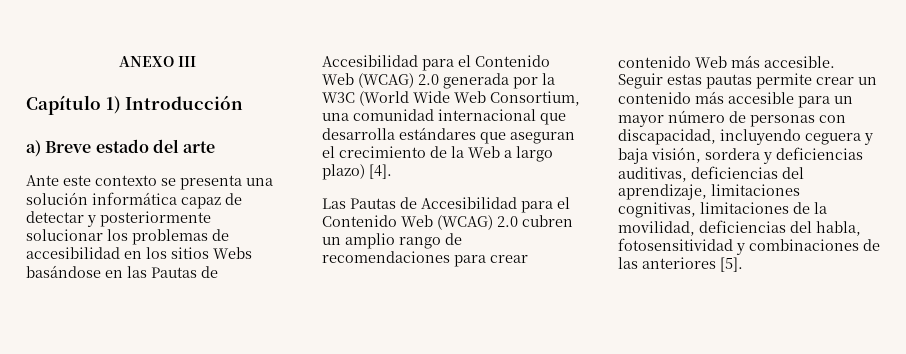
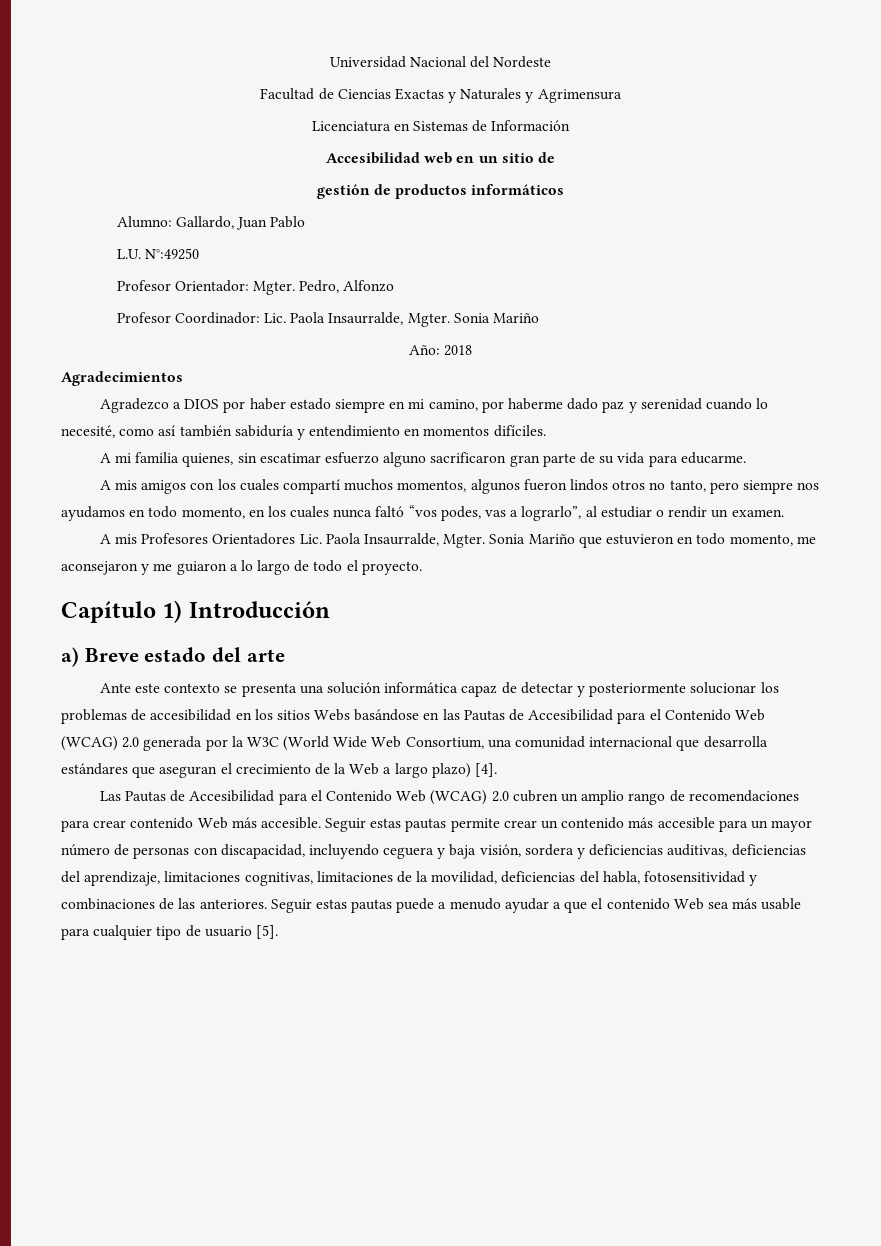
- ANEXO III
+ Universidad Nacional del Nordeste
+ Facultad de Ciencias Exactas y Naturales y Agrimensura
+ Licenciatura en Sistemas de Información
+ Accesibilidad web en un sitio de
+ gestión de productos informáticos
+ Alumno: Gallardo, Juan Pablo
+ L.U. N°:49250
+ Profesor Orientador: Mgter. Pedro, Alfonzo
+ Profesor Coordinador: Lic. Paola Insaurralde, Mgter. Sonia Mariño
+ Año: 2018
+ Agradecimientos
+ Agradezco a DIOS por haber estado siempre en mi camino, por haberme dado paz y serenidad cuando lo necesité, como así también sabiduría y entendimiento en momentos difíciles.
+ A mi familia quienes, sin escatimar esfuerzo alguno sacrificaron gran parte de su vida para educarme.
+ A mis amigos con los cuales compartí muchos momentos, algunos fueron lindos otros no tanto, pero siempre nos ayudamos en todo momento, en los cuales nunca faltó “vos podes, vas a lograrlo”, al estudiar o rendir un examen.
+ A mis Profesores Orientadores Lic. Paola Insaurralde, Mgter. Sonia Mariño que estuvieron en todo momento, me aconsejaron y me guiaron a lo largo de todo el proyecto.
- Seguir estas pautas permite crear un contenido más accesible para un mayor número de personas con discapacidad, incluyendo ceguera y baja visión, sordera y deficiencias auditivas, deficiencias del aprendizaje, limitaciones cognitivas, limitaciones de la movilidad, deficiencias del habla, fotosensitividad y combinaciones de las anteriores [5].
+ Seguir estas pautas permite crear un contenido más accesible para un mayor número de personas con discapacidad, incluyendo ceguera y baja visión, sordera y deficiencias auditivas, deficiencias del aprendizaje, limitaciones cognitivas, limitaciones de la movilidad, deficiencias del habla, fotosensitividad y combinaciones de las anteriores. Seguir estas pautas puede a menudo ayudar a que el contenido Web sea más usable para cualquier tipo de usuario [5].

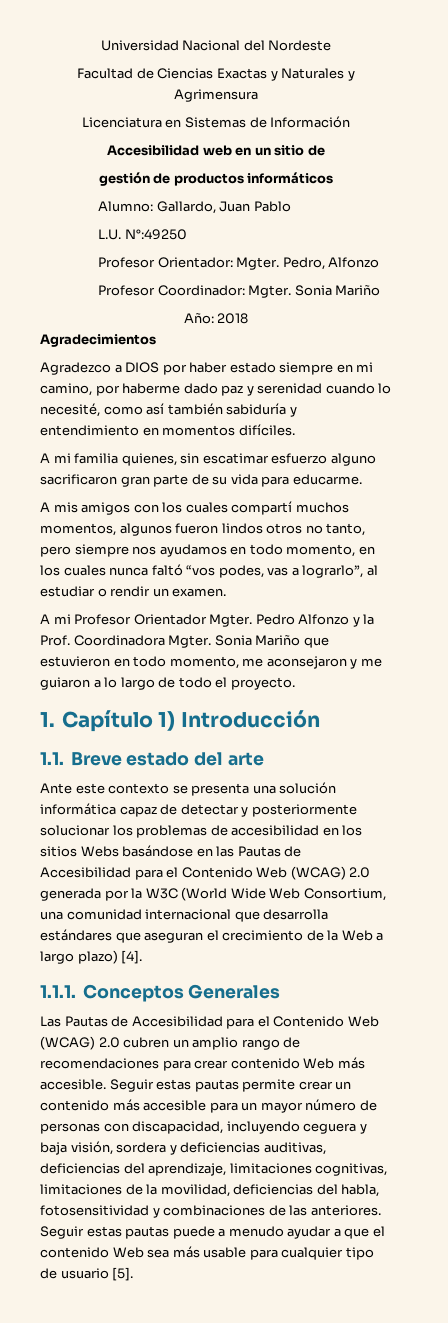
- Profesor Coordinador: Lic. Paola Insaurralde, Mgter.
+ Profesor Coordinador: Mgter.
- A mis Profesores Orientadores Lic. Paola Insaurralde, Mgter.
+ A mi Profesor Orientador Mgter. Pedro Alfonzo y la Prof. Coordinadora Mgter.
- Capítulo 1) Introducción
+ 1. Capítulo 1) Introducción
- a) Breve estado del arte
+ 1.1. Breve estado del arte
+ 1.1.1. Conceptos Generales

